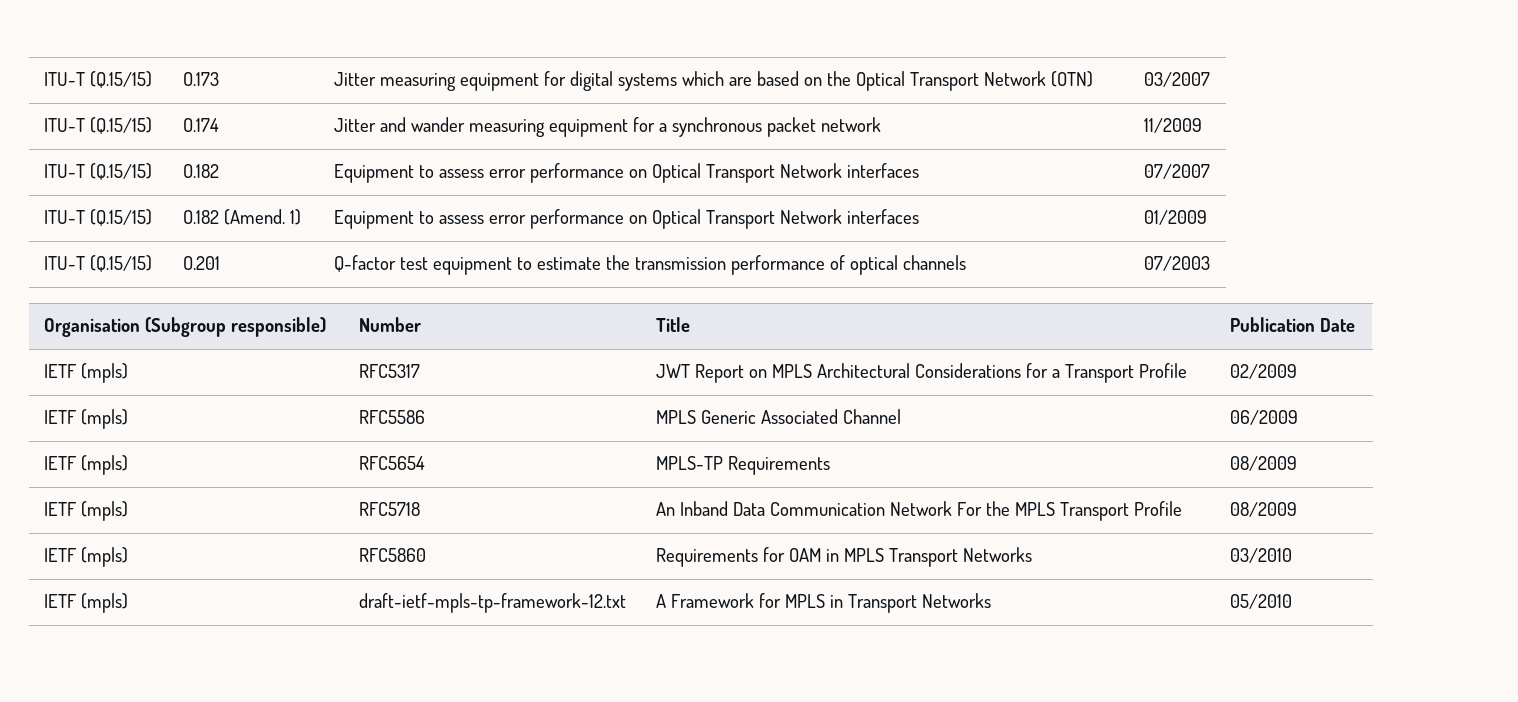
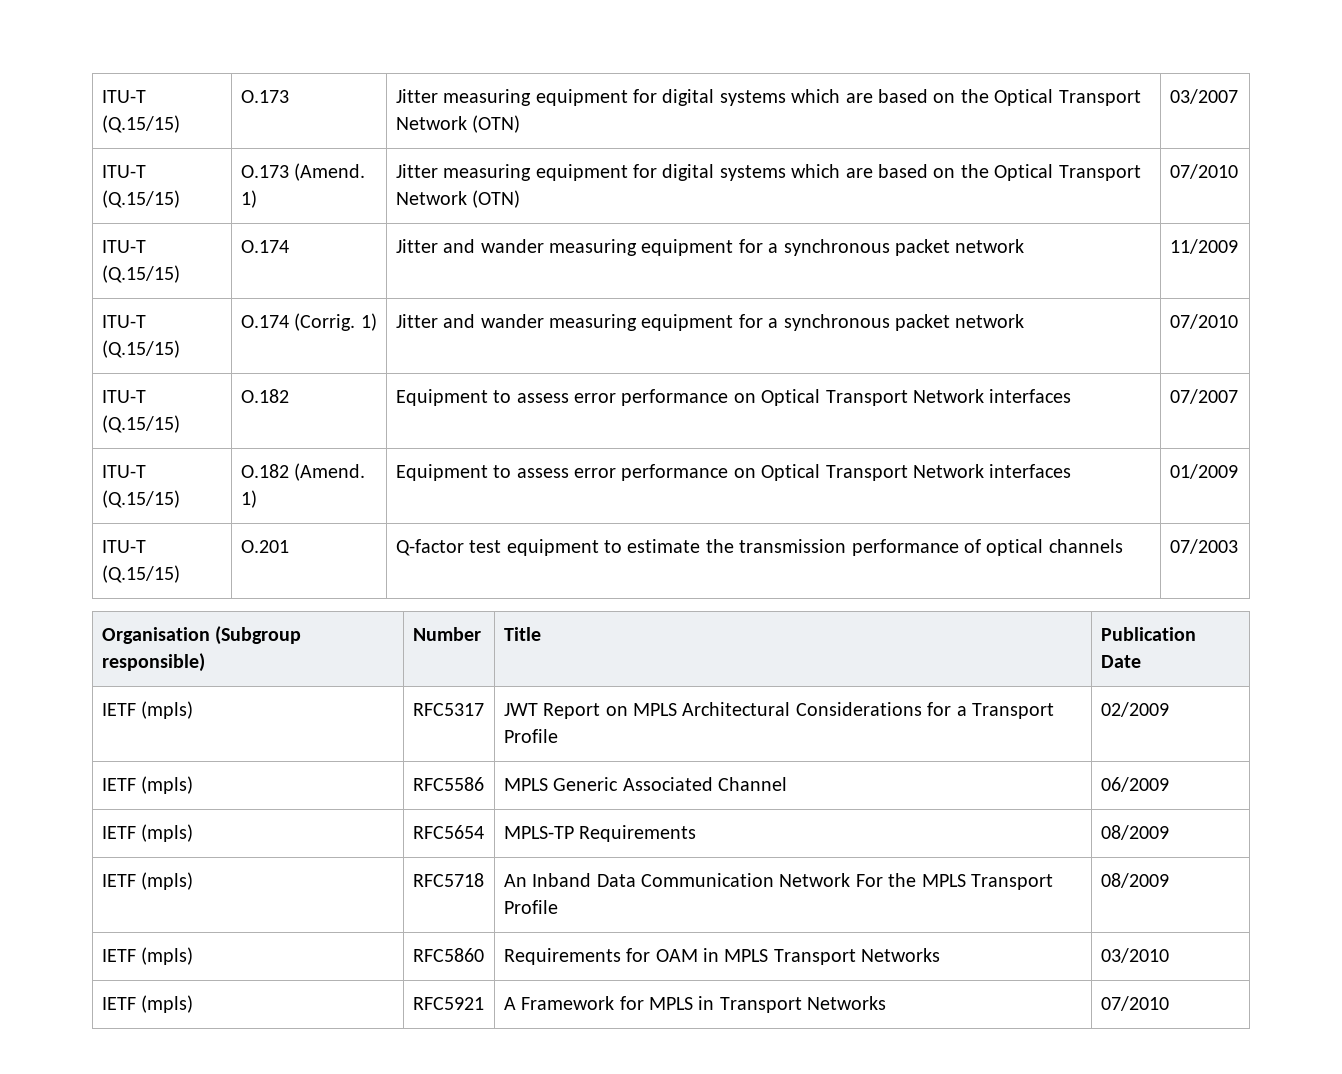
+ ITU-T (Q.15/15) | O.173 (Amend. 1) | Jitter measuring equipment for digital systems which are based on the Optical Transport Network (OTN) | 07/2010
+ ITU-T (Q.15/15) | O.174 (Corrig. 1) | Jitter and wander measuring equipment for a synchronous packet network | 07/2010
- IETF (mpls) | draft-ietf-mpls-tp-framework-12.txt | A Framework for MPLS in Transport Networks | 05/2010
+ IETF (mpls) | RFC5921 | A Framework for MPLS in Transport Networks | 07/2010

